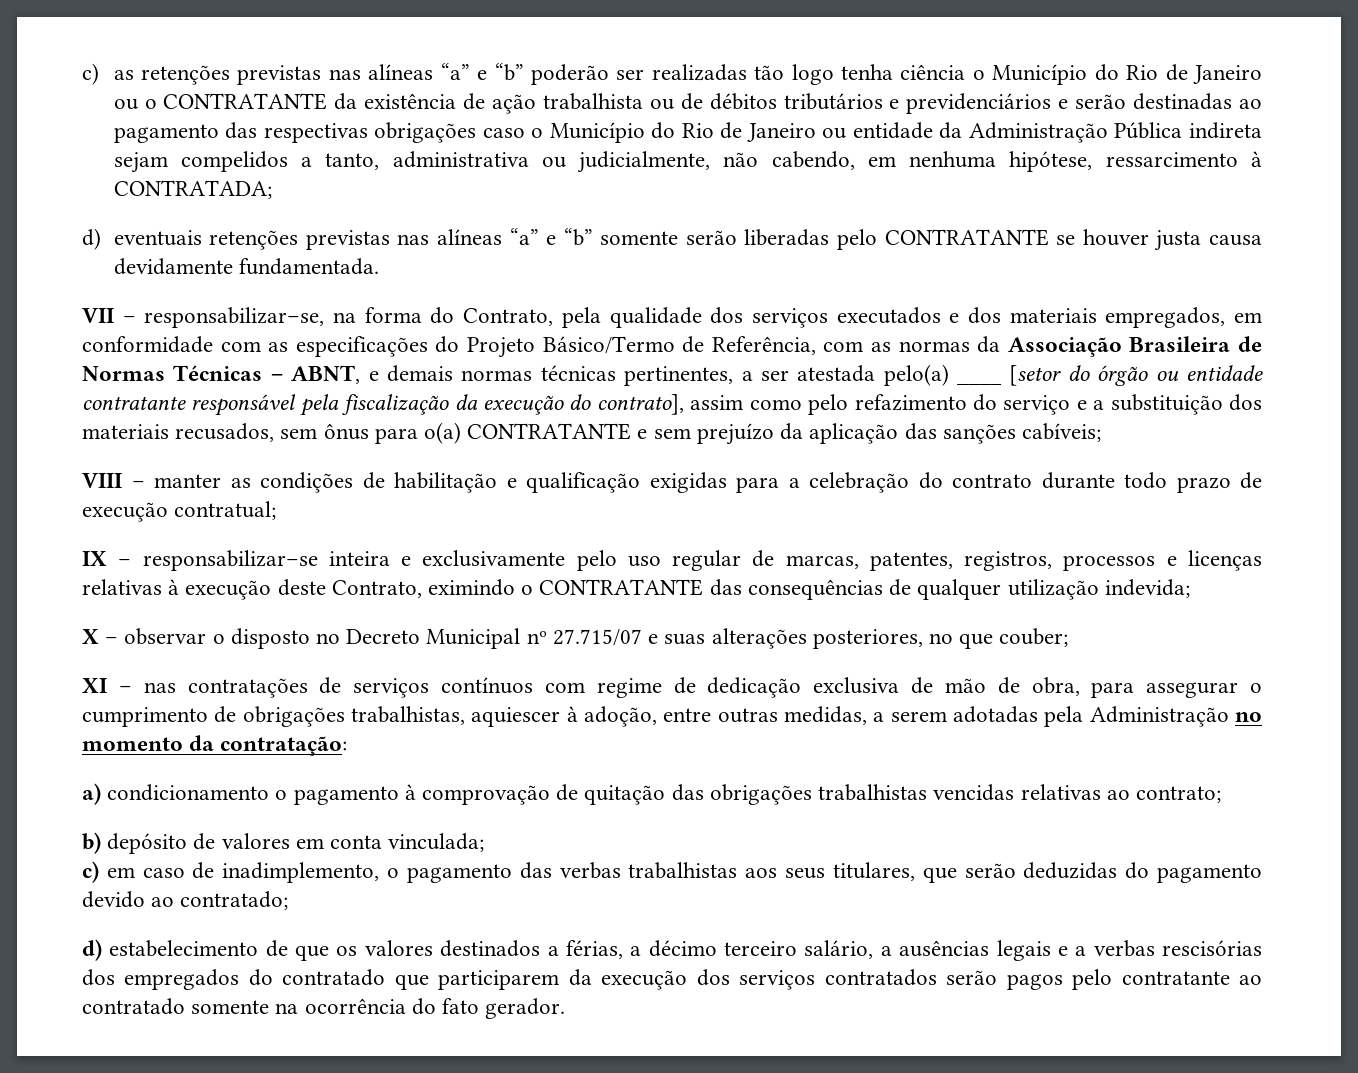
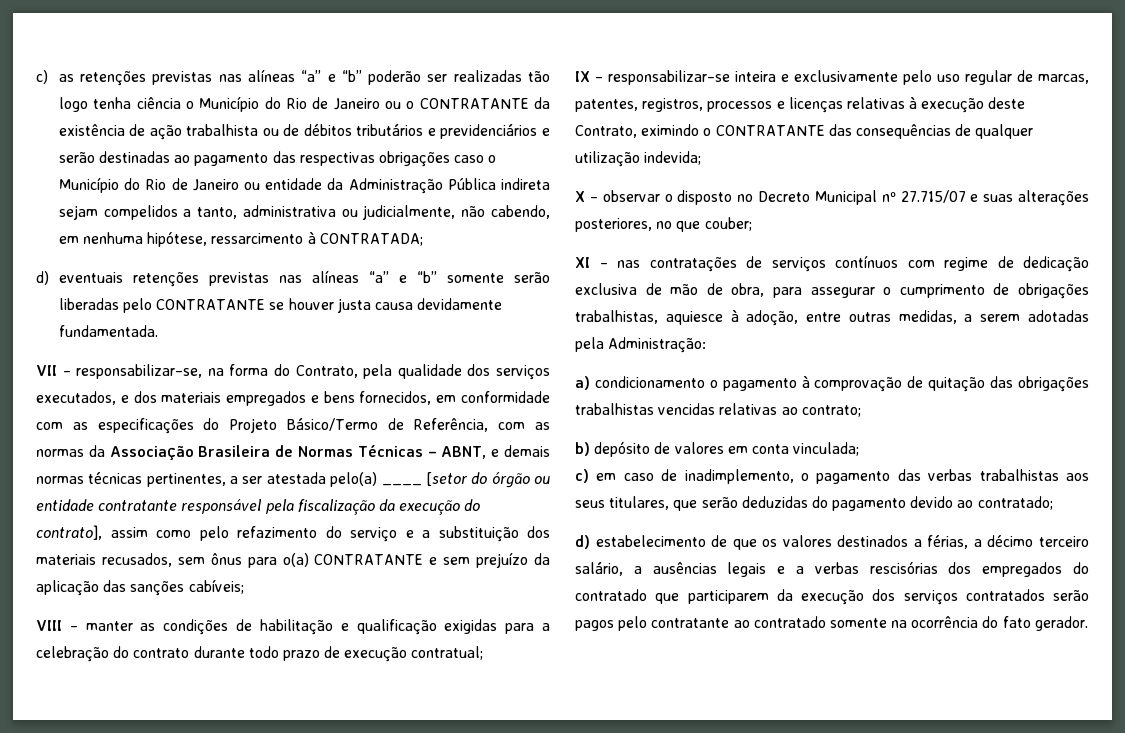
- VII – responsabilizar–se, na forma do Contrato, pela qualidade dos serviços executados e dos materiais empregados, em conformidade com as especificações do Projeto Básico/Termo de Referência, com as normas da Associação Brasileira de Normas Técnicas – ABNT, e demais normas técnicas pertinentes, a ser atestada pelo(a) ____ [setor do órgão ou entidade contratante responsável pela fiscalização da execução do contrato], assim como pelo refazimento do serviço e a substituição dos materiais recusados, sem ônus para o(a) CONTRATANTE e sem prejuízo da aplicação das sanções cabíveis;
+ VII – responsabilizar–se, na forma do Contrato, pela qualidade dos serviços executados, e dos materiais empregados e bens fornecidos, em conformidade com as especificações do Projeto Básico/Termo de Referência, com as normas da Associação Brasileira de Normas Técnicas – ABNT, e demais normas técnicas pertinentes, a ser atestada pelo(a) ____ [setor do órgão ou entidade contratante responsável pela fiscalização da execução do contrato], assim como pelo refazimento do serviço e a substituição dos materiais recusados, sem ônus para o(a) CONTRATANTE e sem prejuízo da aplicação das sanções cabíveis;
- XI – nas contratações de serviços contínuos com regime de dedicação exclusiva de mão de obra, para assegurar o cumprimento de obrigações trabalhistas, aquiescer à adoção, entre outras medidas, a serem adotadas pela Administração no momento da contratação:
+ XI – nas contratações de serviços contínuos com regime de dedicação exclusiva de mão de obra, para assegurar o cumprimento de obrigações trabalhistas, aquiesce à adoção, entre outras medidas, a serem adotadas pela Administração:

